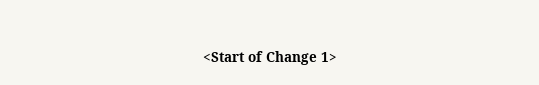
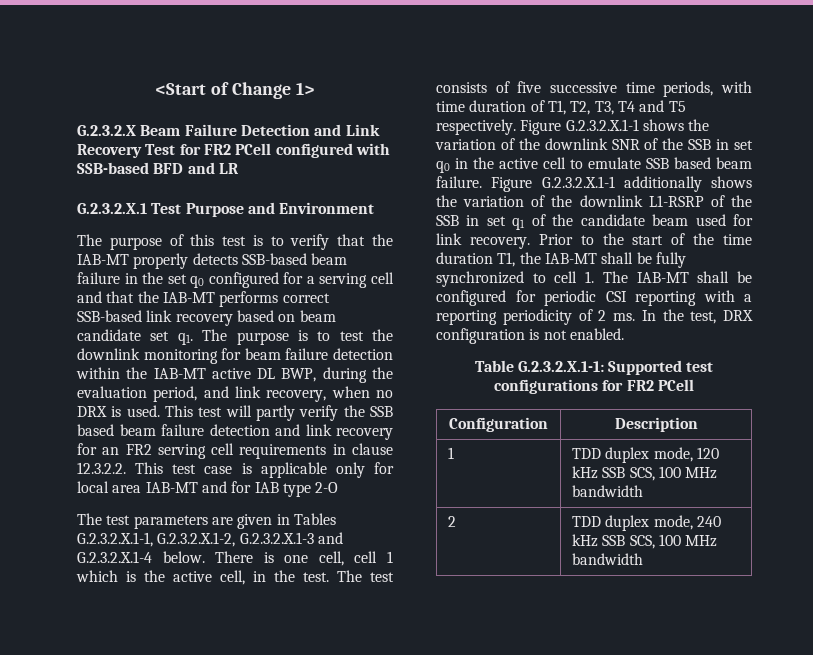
+ G.2.3.2.X Beam Failure Detection and Link Recovery Test for FR2 PCell configured with SSB-based BFD and LR
+ G.2.3.2.X.1 Test Purpose and Environment
+ The purpose of this test is to verify that the IAB-MT properly detects SSB-based beam failure in the set q0 configured for a serving cell and that the IAB-MT performs correct SSB-based link recovery based on beam candidate set q1. The purpose is to test the downlink monitoring for beam failure detection within the IAB-MT active DL BWP, during the evaluation period, and link recovery, when no DRX is used. This test will partly verify the SSB based beam failure detection and link recovery for an FR2 serving cell requirements in clause 12.3.2.2. This test case is applicable only for local area IAB-MT and for IAB type 2-O
+ The test parameters are given in Tables G.2.3.2.X.1-1, G.2.3.2.X.1-2, G.2.3.2.X.1-3 and G.2.3.2.X.1-4 below. There is one cell, cell 1 which is the active cell, in the test. The test consists of five successive time periods, with time duration of T1, T2, T3, T4 and T5 respectively. Figure G.2.3.2.X.1-1 shows the variation of the downlink SNR of the SSB in set q0 in the active cell to emulate SSB based beam failure. Figure G.2.3.2.X.1-1 additionally shows the variation of the downlink L1-RSRP of the SSB in set q1 of the candidate beam used for link recovery. Prior to the start of the time duration T1, the IAB-MT shall be fully synchronized to cell 1. The IAB-MT shall be configured for periodic CSI reporting with a reporting periodicity of 2 ms. In the test, DRX configuration is not enabled.
+ Table G.2.3.2.X.1-1: Supported test configurations for FR2 PCell
+ Configuration | Description
+ 1 | TDD duplex mode, 120 kHz SSB SCS, 100 MHz bandwidth
+ 2 | TDD duplex mode, 240 kHz SSB SCS, 100 MHz bandwidth

